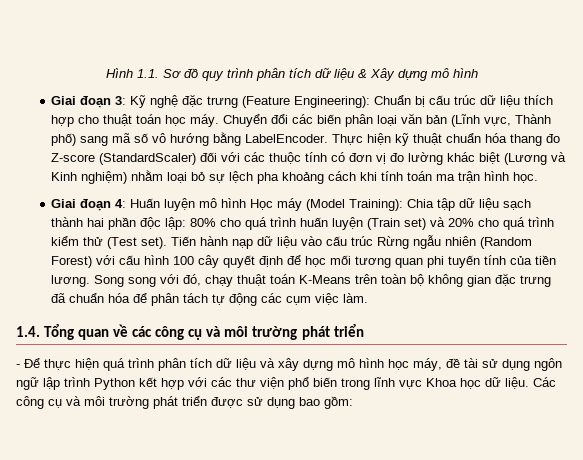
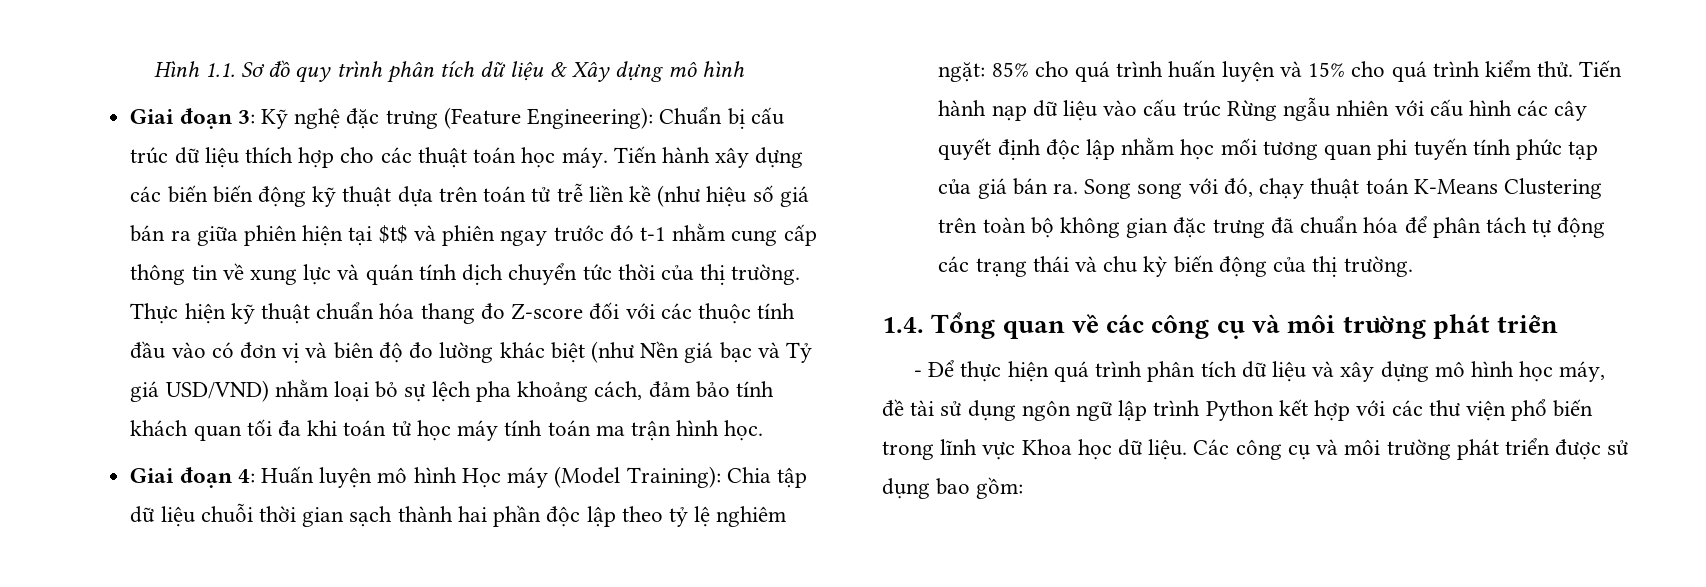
- Giai đoạn 3: Kỹ nghệ đặc trưng (Feature Engineering): Chuẩn bị cấu trúc dữ liệu thích hợp cho thuật toán học máy.
+ Giai đoạn 3: Kỹ nghệ đặc trưng (Feature Engineering): Chuẩn bị cấu trúc dữ liệu thích hợp cho các thuật toán học máy.
- Chuyển đổi các biến phân loại văn bản (Lĩnh vực, Thành phố) sang mã số vô hướng bằng LabelEncoder.
+ Tiến hành xây dựng các biến biến động kỹ thuật dựa trên toán tử trễ liền kề (như hiệu số giá bán ra giữa phiên hiện tại $t$ và phiên ngay trước đó t-1 nhằm cung cấp thông tin về xung lực và quán tính dịch chuyển tức thời của thị trường.
- Thực hiện kỹ thuật chuẩn hóa thang đo Z-score (StandardScaler) đối với các thuộc tính có đơn vị đo lường khác biệt (Lương và Kinh nghiệm) nhằm loại bỏ sự lệch pha khoảng cách khi tính toán ma trận hình học.
+ Thực hiện kỹ thuật chuẩn hóa thang đo Z-score đối với các thuộc tính đầu vào có đơn vị và biên độ đo lường khác biệt (như Nền giá bạc và Tỷ giá USD/VND) nhằm loại bỏ sự lệch pha khoảng cách, đảm bảo tính khách quan tối đa khi toán tử học máy tính toán ma trận hình học.
- Giai đoạn 4: Huấn luyện mô hình Học máy (Model Training): Chia tập dữ liệu sạch thành hai phần độc lập: 80% cho quá trình huấn luyện (Train set) và 20% cho quá trình kiểm thử (Test set).
+ Giai đoạn 4: Huấn luyện mô hình Học máy (Model Training): Chia tập dữ liệu chuỗi thời gian sạch thành hai phần độc lập theo tỷ lệ nghiêm ngặt: 85% cho quá trình huấn luyện và 15% cho quá trình kiểm thử.
- Tiến hành nạp dữ liệu vào cấu trúc Rừng ngẫu nhiên (Random Forest) với cấu hình 100 cây quyết định để học mối tương quan phi tuyến tính của tiền lương.
+ Tiến hành nạp dữ liệu vào cấu trúc Rừng ngẫu nhiên với cấu hình các cây quyết định độc lập nhằm học mối tương quan phi tuyến tính phức tạp của giá bán ra.
- Song song với đó, chạy thuật toán K-Means trên toàn bộ không gian đặc trưng đã chuẩn hóa để phân tách tự động các cụm việc làm.
+ Song song với đó, chạy thuật toán K-Means Clustering trên toàn bộ không gian đặc trưng đã chuẩn hóa để phân tách tự động các trạng thái và chu kỳ biến động của thị trường.

